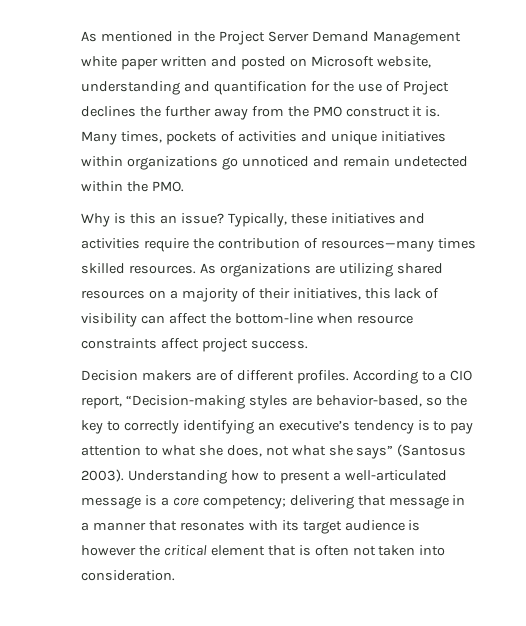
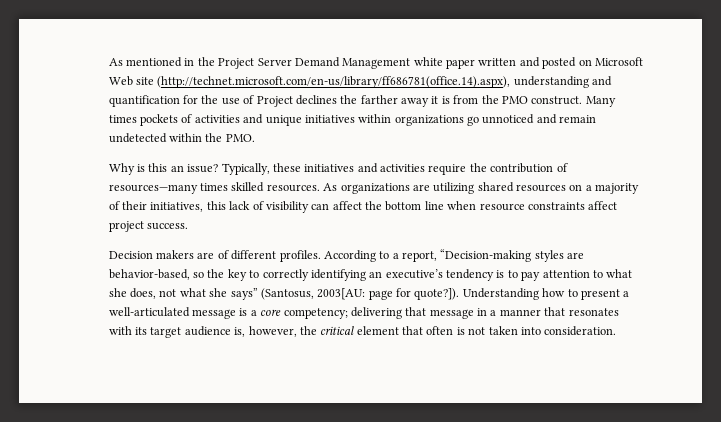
- As mentioned in the Project Server Demand Management white paper written and posted on Microsoft website, understanding and quantification for the use of Project declines the further away from the PMO construct it is. Many times, pockets of activities and unique initiatives within organizations go unnoticed and remain undetected within the PMO.
+ As mentioned in the Project Server Demand Management white paper written and posted on Microsoft Web site (http://technet.microsoft.com/en-us/library/ff686781(office.14).aspx), understanding and quantification for the use of Project declines the farther away it is from the PMO construct. Many times pockets of activities and unique initiatives within organizations go unnoticed and remain undetected within the PMO.
- As organizations are utilizing shared resources on a majority of their initiatives, this lack of visibility can affect the bottom-line when resource constraints affect project success.
+ As organizations are utilizing shared resources on a majority of their initiatives, this lack of visibility can affect the bottom line when resource constraints affect project success.
- According to a CIO report, “Decision-making styles are behavior-based, so the key to correctly identifying an executive’s tendency is to pay attention to what she does, not what she says” (Santosus 2003).
+ According to a report, “Decision-making styles are behavior-based, so the key to correctly identifying an executive’s tendency is to pay attention to what she does, not what she says” (Santosus, 2003[AU: page for quote?]).
- Understanding how to present a well-articulated message is a core competency; delivering that message in a manner that resonates with its target audience is however the critical element that is often not taken into consideration.
+ Understanding how to present a well-articulated message is a core competency; delivering that message in a manner that resonates with its target audience is, however, the critical element that often is not taken into consideration.

